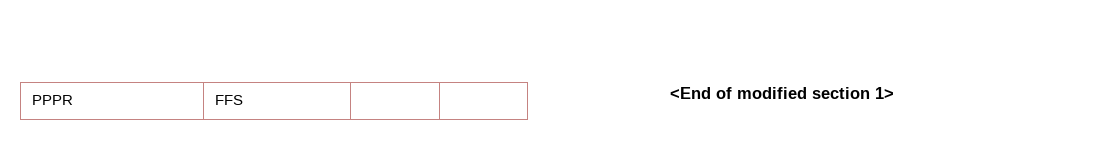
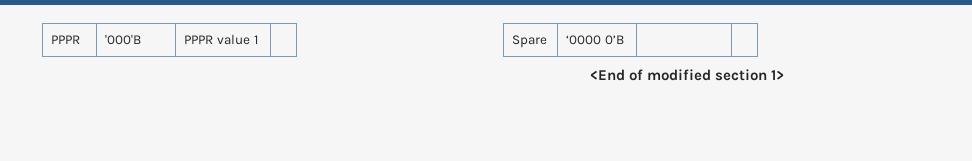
- PPPR | FFS | |
+ PPPR | '000'B | PPPR value 1 |
+ Spare | ‘0000 0’B | |

